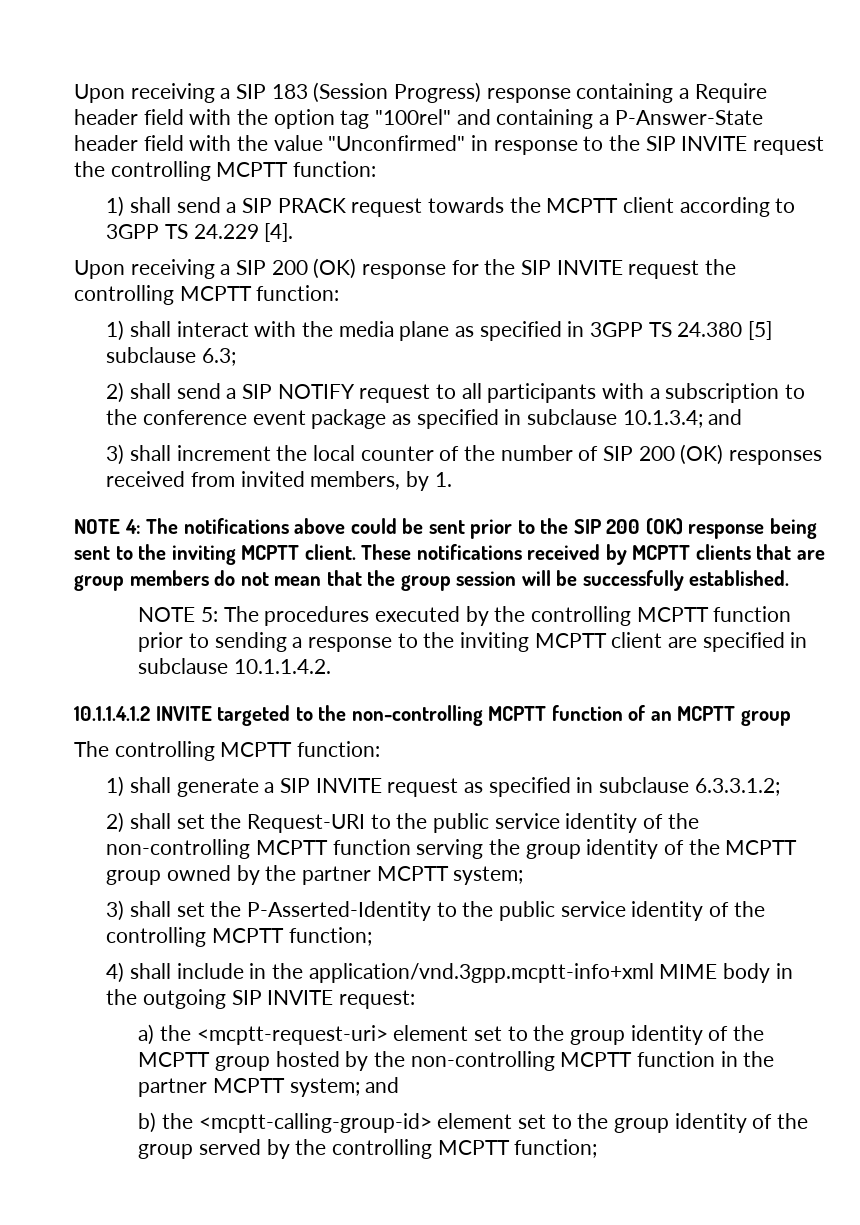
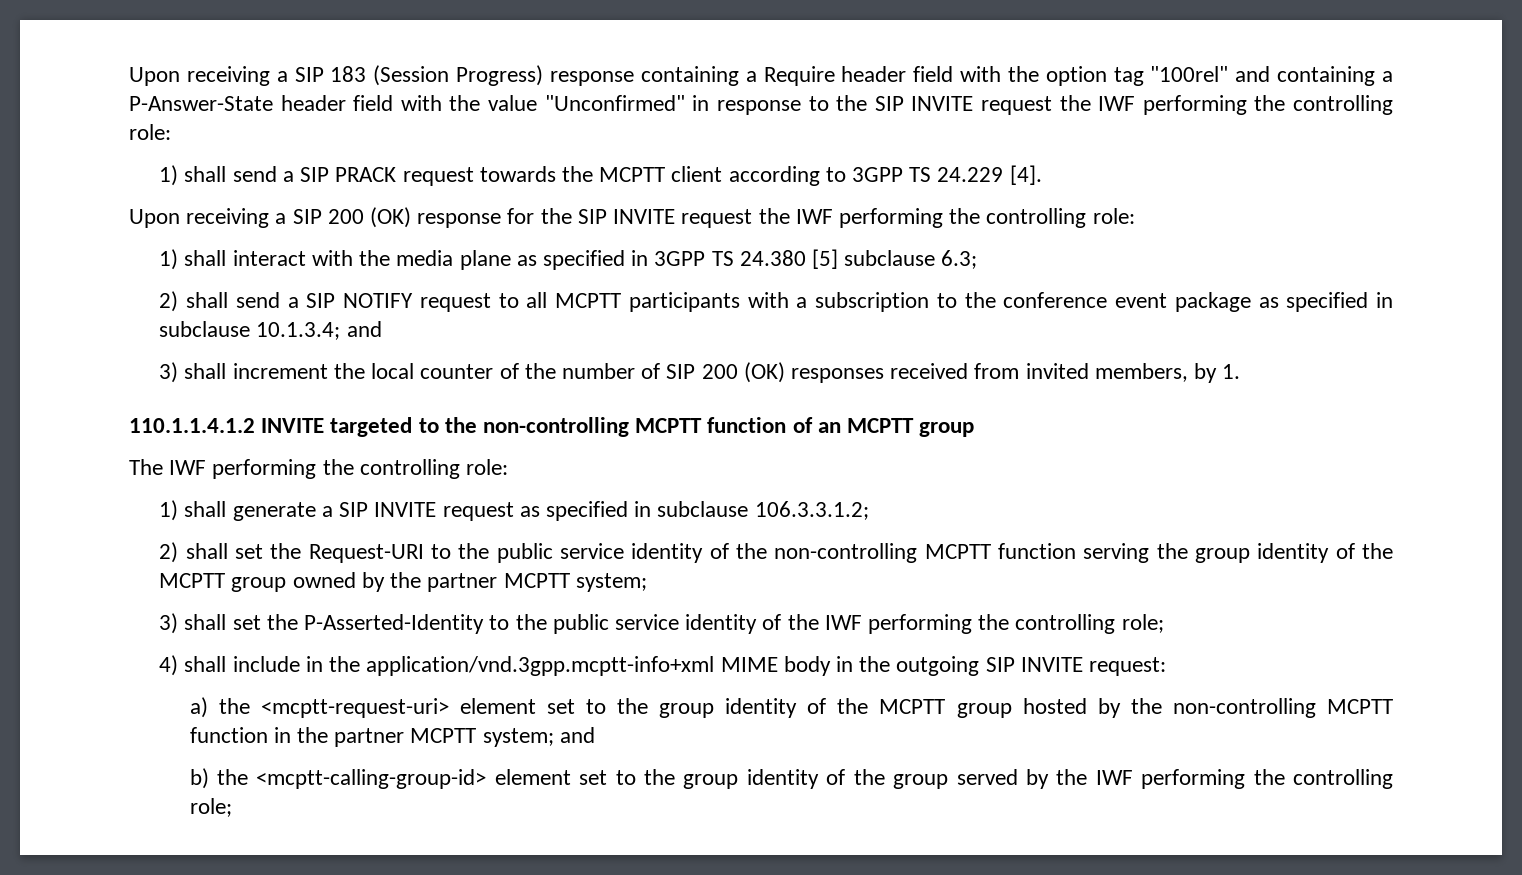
- Upon receiving a SIP 183 (Session Progress) response containing a Require header field with the option tag "100rel" and containing a P-Answer-State header field with the value "Unconfirmed" in response to the SIP INVITE request the controlling MCPTT function:
+ Upon receiving a SIP 183 (Session Progress) response containing a Require header field with the option tag "100rel" and containing a P-Answer-State header field with the value "Unconfirmed" in response to the SIP INVITE request the IWF performing the controlling role:
- Upon receiving a SIP 200 (OK) response for the SIP INVITE request the controlling MCPTT function:
+ Upon receiving a SIP 200 (OK) response for the SIP INVITE request the IWF performing the controlling role:
- 2) shall send a SIP NOTIFY request to all participants with a subscription to the conference event package as specified in subclause 10.1.3.4; and
+ 2) shall send a SIP NOTIFY request to all MCPTT participants with a subscription to the conference event package as specified in subclause 10.1.3.4; and
- NOTE 4: The notifications above could be sent prior to the SIP 200 (OK) response being sent to the inviting MCPTT client. These notifications received by MCPTT clients that are group members do not mean that the group session will be successfully established.
- NOTE 5: The procedures executed by the controlling MCPTT function prior to sending a response to the inviting MCPTT client are specified in subclause 10.1.1.4.2.
- 10.1.1.4.1.2 INVITE targeted to the non-controlling MCPTT function of an MCPTT group
+ 110.1.1.4.1.2 INVITE targeted to the non-controlling MCPTT function of an MCPTT group
- The controlling MCPTT function:
+ The IWF performing the controlling role:
- 1) shall generate a SIP INVITE request as specified in subclause 6.3.3.1.2;
+ 1) shall generate a SIP INVITE request as specified in subclause 106.3.3.1.2;
- 3) shall set the P-Asserted-Identity to the public service identity of the controlling MCPTT function;
+ 3) shall set the P-Asserted-Identity to the public service identity of the IWF performing the controlling role;
- b) the <mcptt-calling-group-id> element set to the group identity of the group served by the controlling MCPTT function;
+ b) the <mcptt-calling-group-id> element set to the group identity of the group served by the IWF performing the controlling role;

